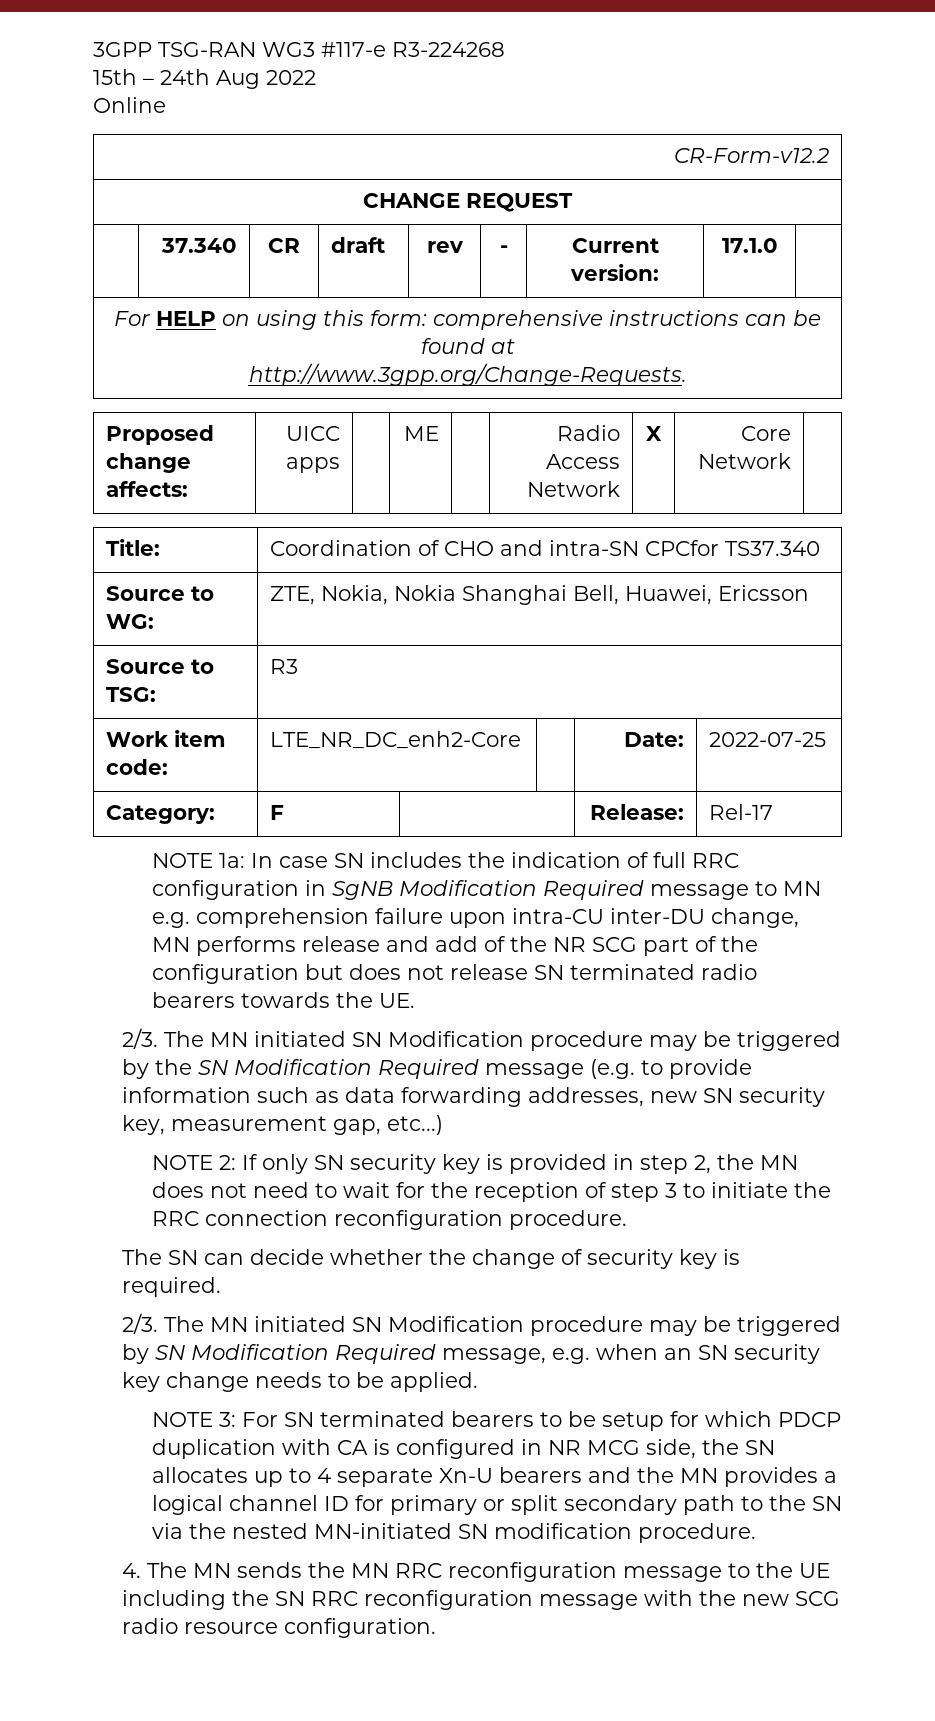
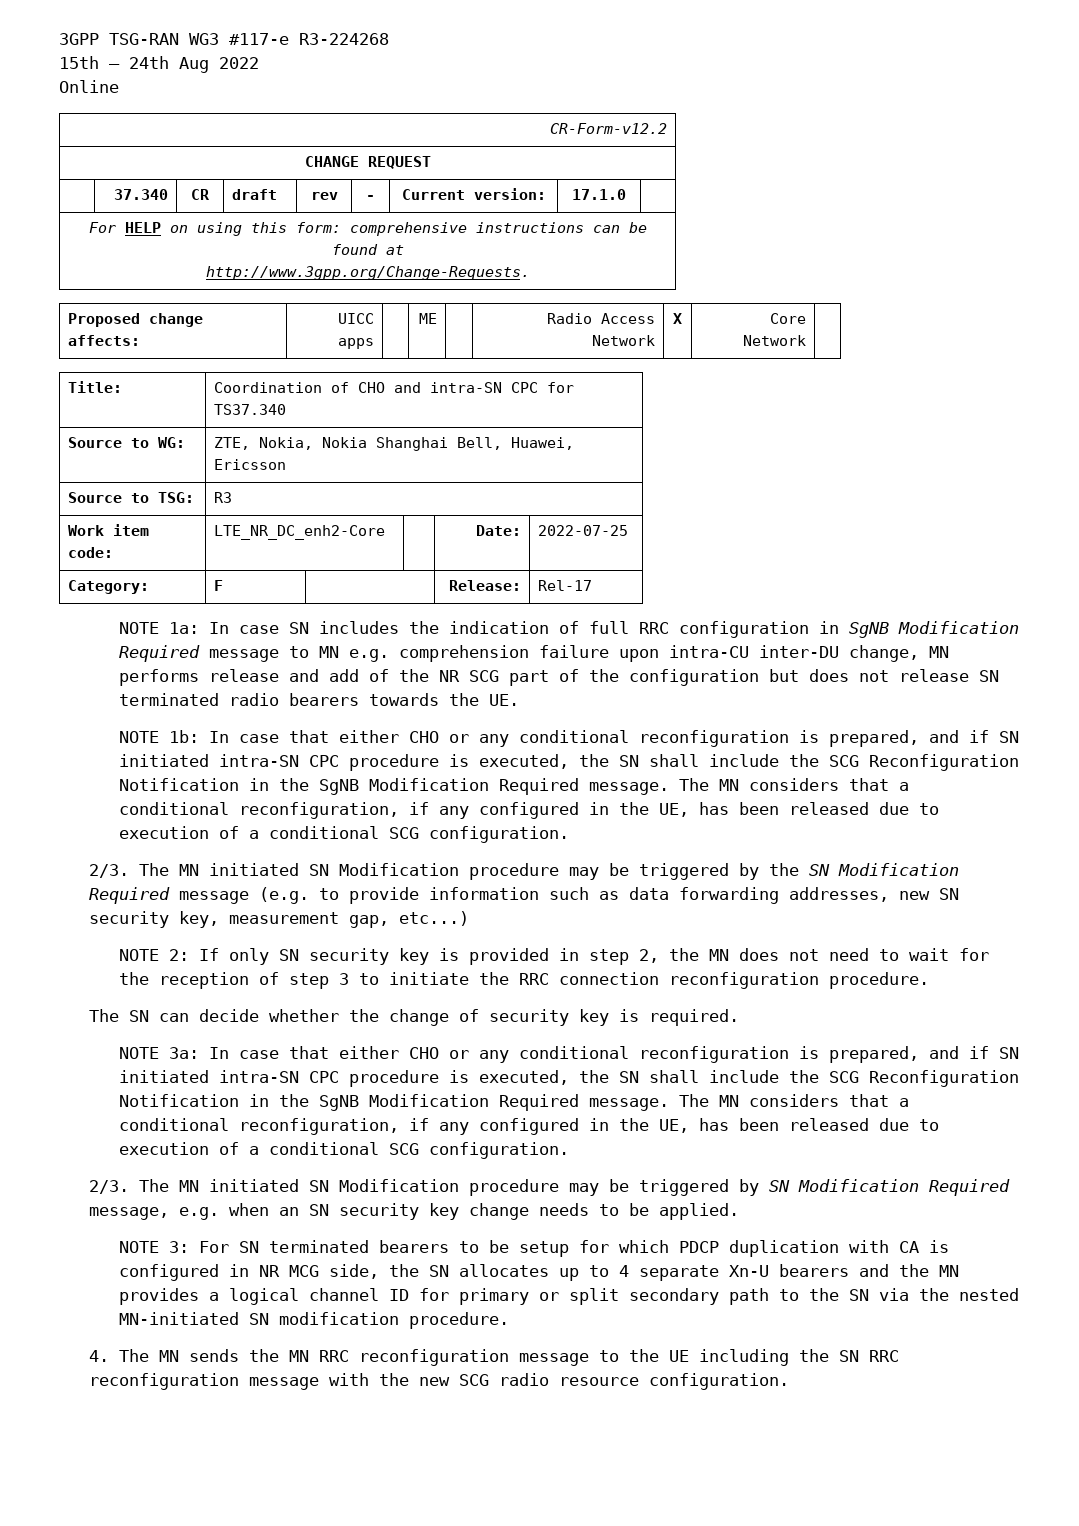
- Title: | Coordination of CHO and intra-SN CPCfor TS37.340
+ Title: | Coordination of CHO and intra-SN CPC for TS37.340
+ NOTE 1b: In case that either CHO or any conditional reconfiguration is prepared, and if SN initiated intra-SN CPC procedure is executed, the SN shall include the SCG Reconfiguration Notification in the SgNB Modification Required message. The MN considers that a conditional reconfiguration, if any configured in the UE, has been released due to execution of a conditional SCG configuration.
+ NOTE 3a: In case that either CHO or any conditional reconfiguration is prepared, and if SN initiated intra-SN CPC procedure is executed, the SN shall include the SCG Reconfiguration Notification in the SgNB Modification Required message. The MN considers that a conditional reconfiguration, if any configured in the UE, has been released due to execution of a conditional SCG configuration.

